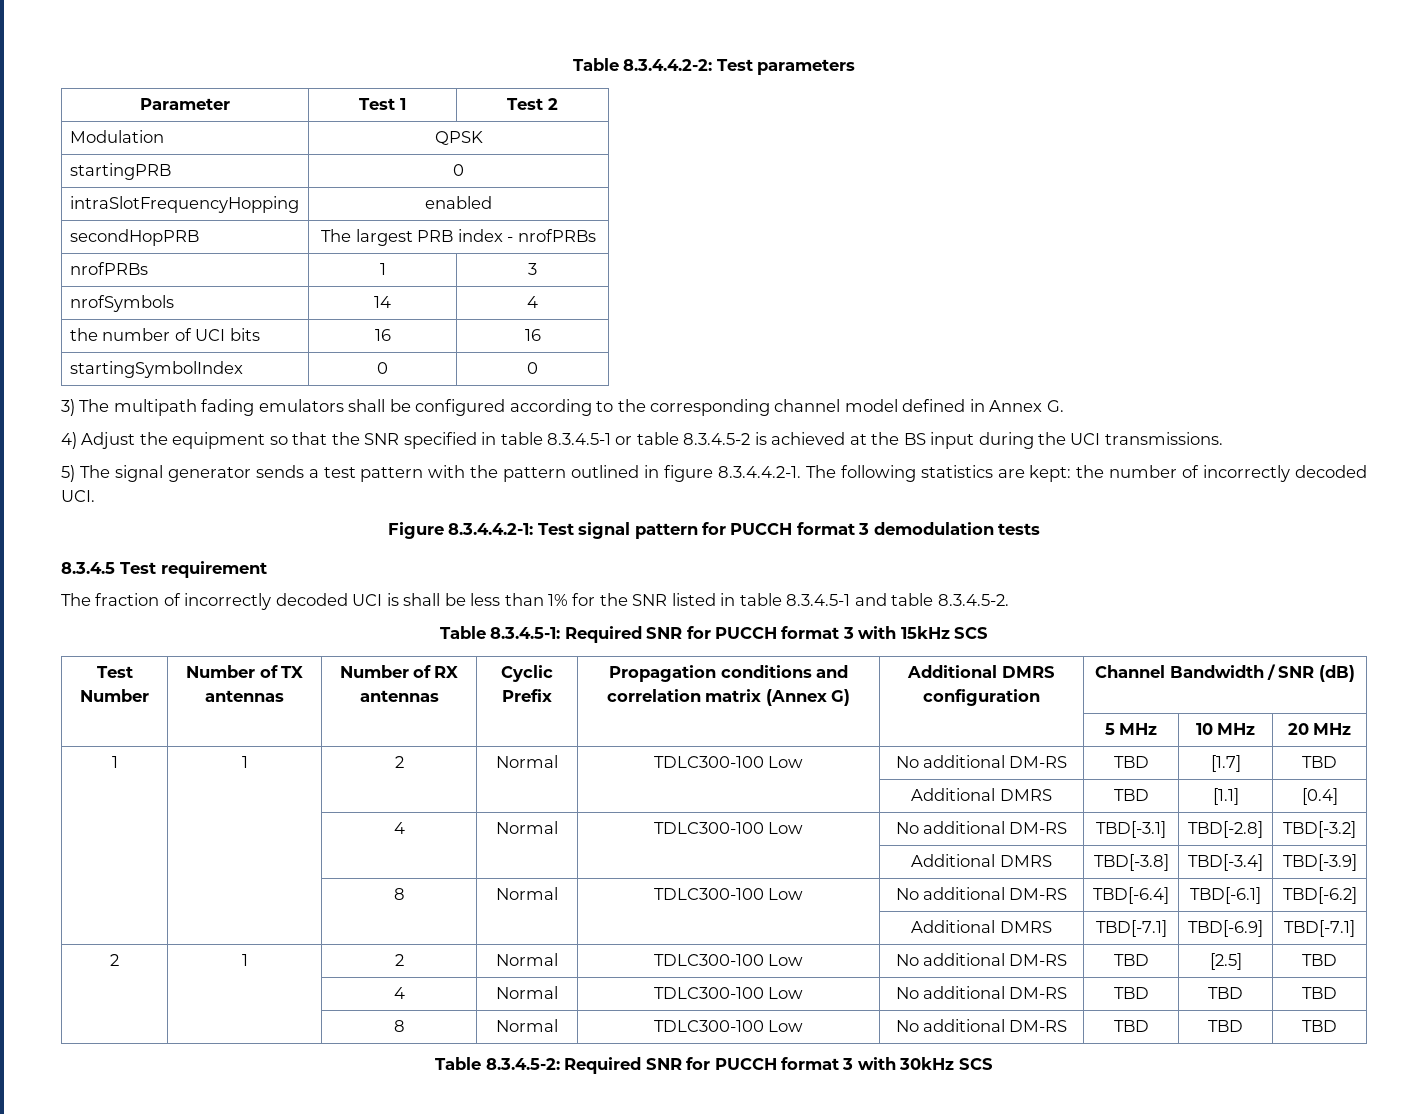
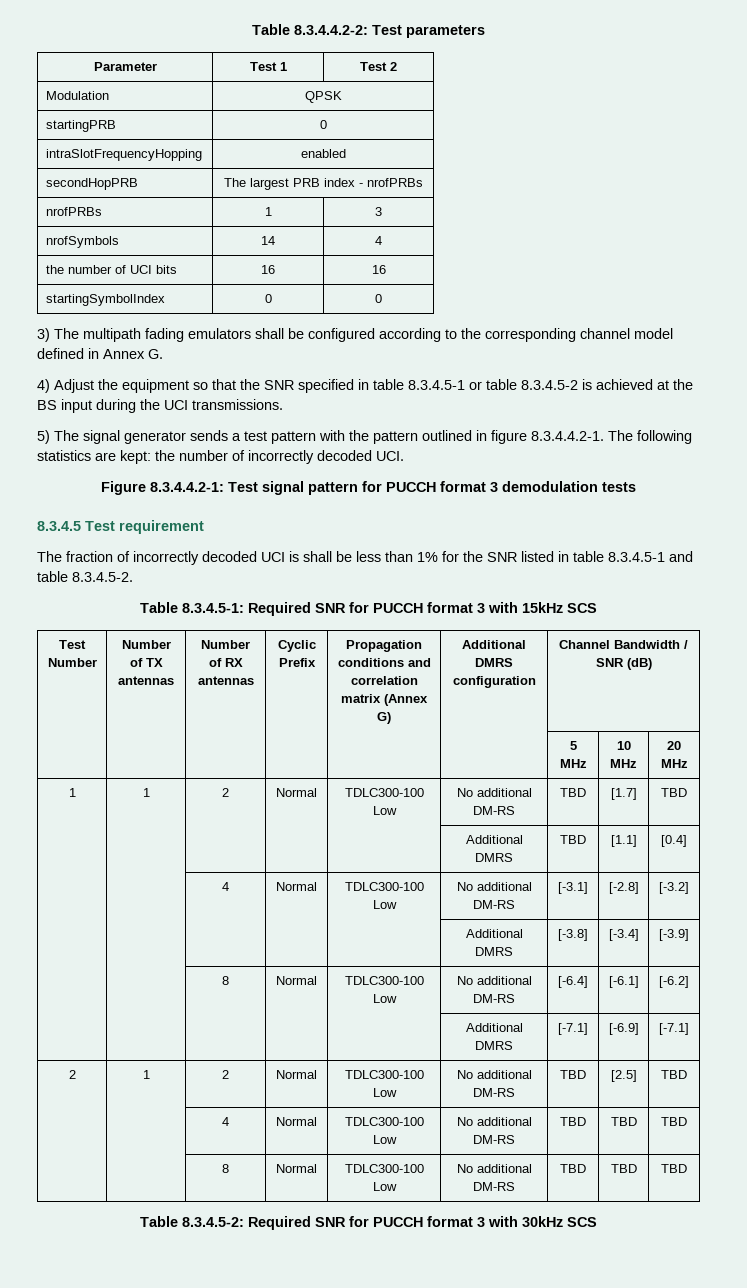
- | | 4 | Normal | TDLC300-100 Low | No additional DM-RS | TBD[-3.1] | TBD[-2.8] | TBD[-3.2]
- | | | | | Additional DMRS | TBD[-3.8] | TBD[-3.4] | TBD[-3.9]
- | | 8 | Normal | TDLC300-100 Low | No additional DM-RS | TBD[-6.4] | TBD[-6.1] | TBD[-6.2]
- | | | | | Additional DMRS | TBD[-7.1] | TBD[-6.9] | TBD[-7.1]
+ | | 4 | Normal | TDLC300-100 Low | No additional DM-RS | [-3.1] | [-2.8] | [-3.2]
+ | | | | | Additional DMRS | [-3.8] | [-3.4] | [-3.9]
+ | | 8 | Normal | TDLC300-100 Low | No additional DM-RS | [-6.4] | [-6.1] | [-6.2]
+ | | | | | Additional DMRS | [-7.1] | [-6.9] | [-7.1]

